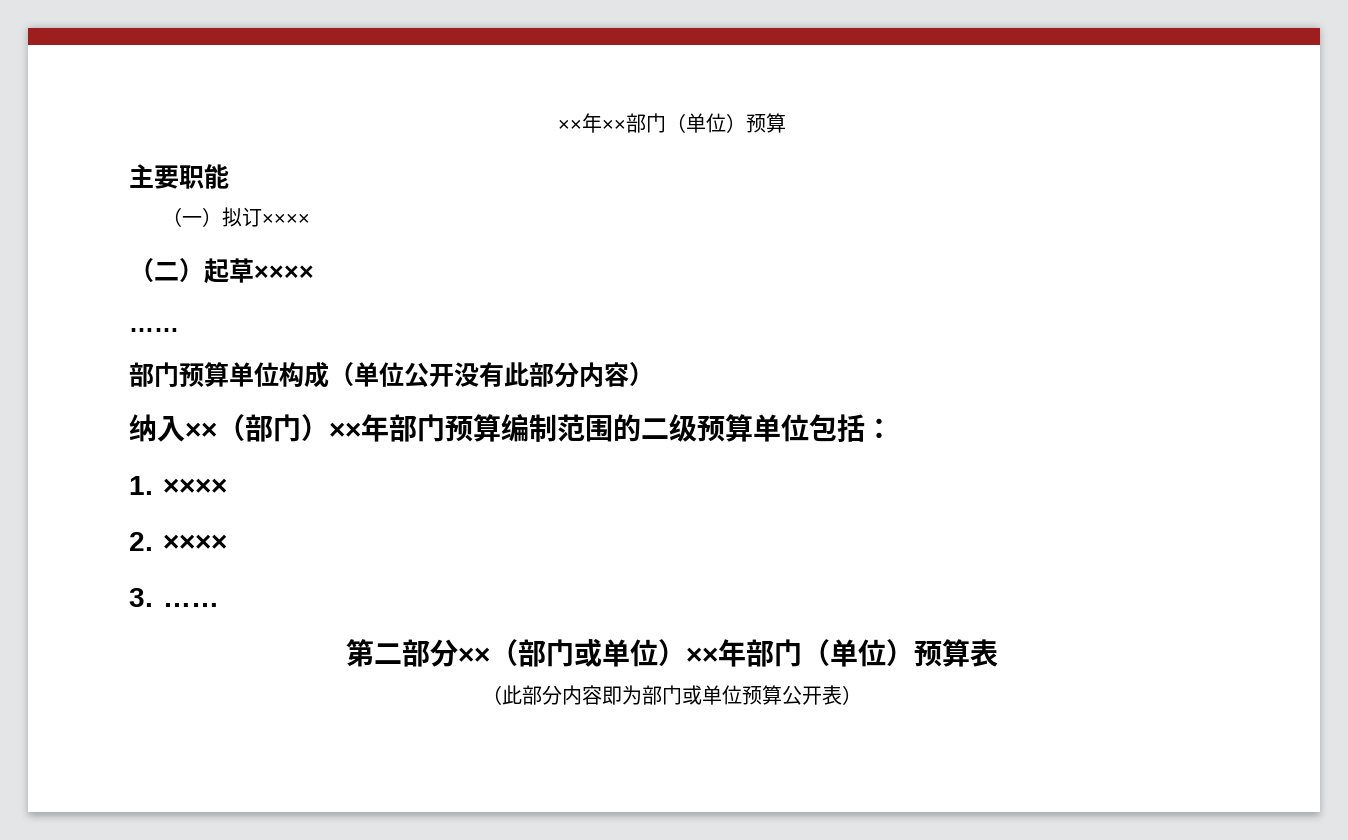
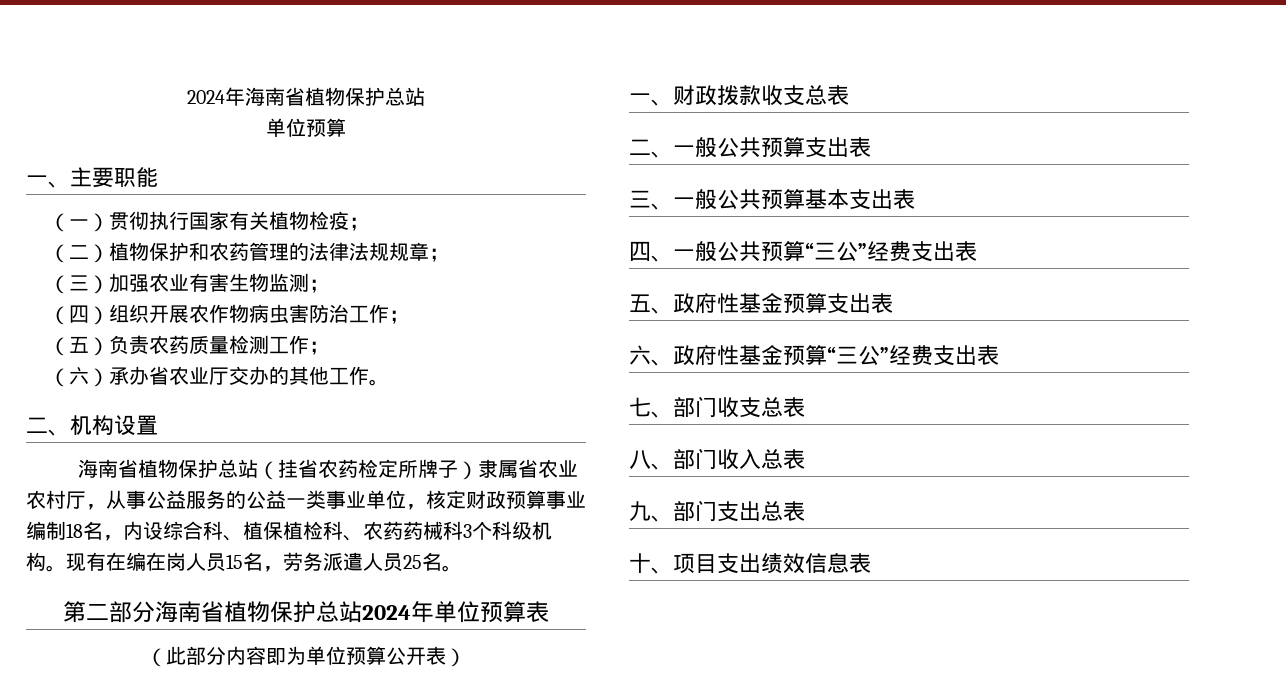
- ××年××部门（单位）预算
+ 2024年海南省植物保护总站
+ 单位预算
- 主要职能
+ 一、主要职能
- （一）拟订××××
- （二）起草××××
- ……
- 部门预算单位构成（单位公开没有此部分内容）
- 纳入××（部门）××年部门预算编制范围的二级预算单位包括：
- 1. ××××
- 2. ××××
- 3. ……
- 第二部分××（部门或单位）××年部门（单位）预算表
+ （一）贯彻执行国家有关植物检疫；
+ （二）植物保护和农药管理的法律法规规章；
+ （三）加强农业有害生物监测；
+ （四）组织开展农作物病虫害防治工作；
+ （五）负责农药质量检测工作；
+ （六）承办省农业厅交办的其他工作。
+ 二、机构设置
+ 海南省植物保护总站（挂省农药检定所牌子）隶属省农业农村厅，从事公益服务的公益一类事业单位，核定财政预算事业编制18名，内设综合科、植保植检科、农药药械科3个科级机构。现有在编在岗人员15名，劳务派遣人员25名。
+ 第二部分海南省植物保护总站2024年单位预算表
- （此部分内容即为部门或单位预算公开表）
+ （此部分内容即为单位预算公开表）
+ 一、财政拨款收支总表
+ 二、一般公共预算支出表
+ 三、一般公共预算基本支出表
+ 四、一般公共预算“三公”经费支出表
+ 五、政府性基金预算支出表
+ 六、政府性基金预算“三公”经费支出表
+ 七、部门收支总表
+ 八、部门收入总表
+ 九、部门支出总表
+ 十、项目支出绩效信息表

